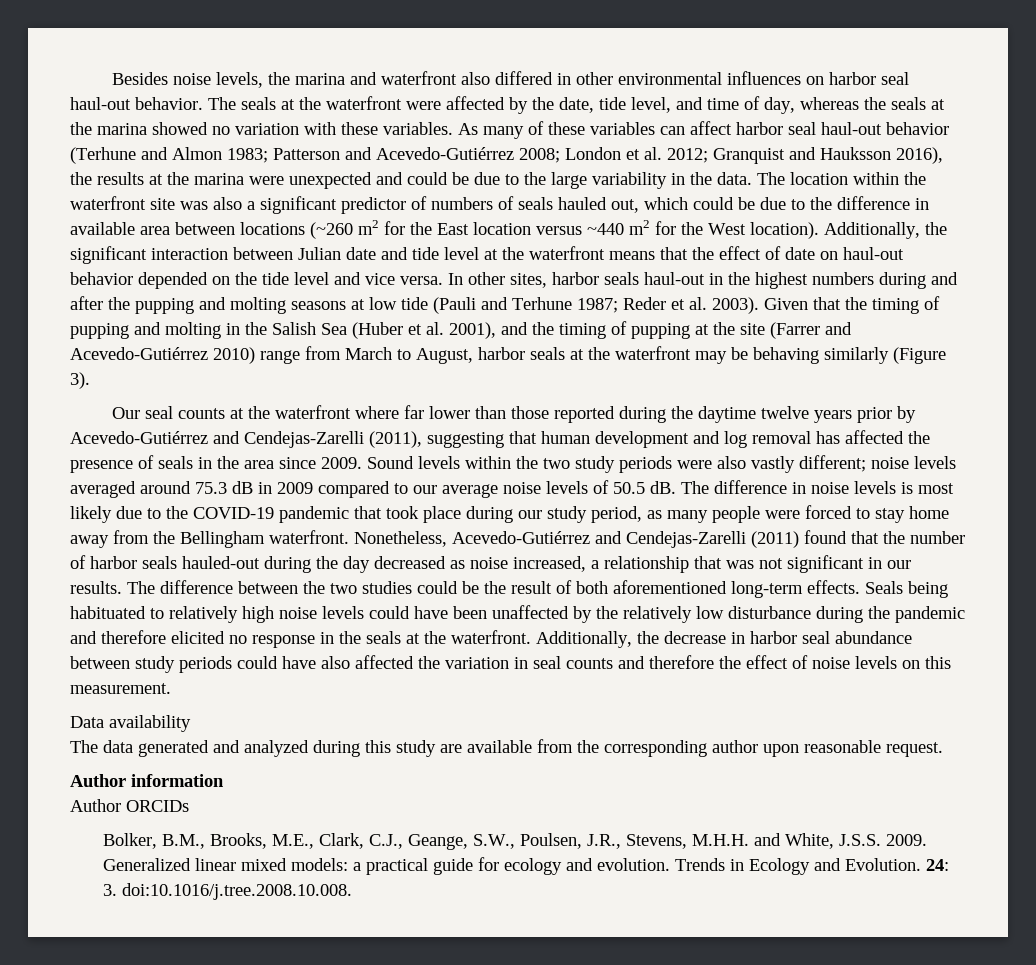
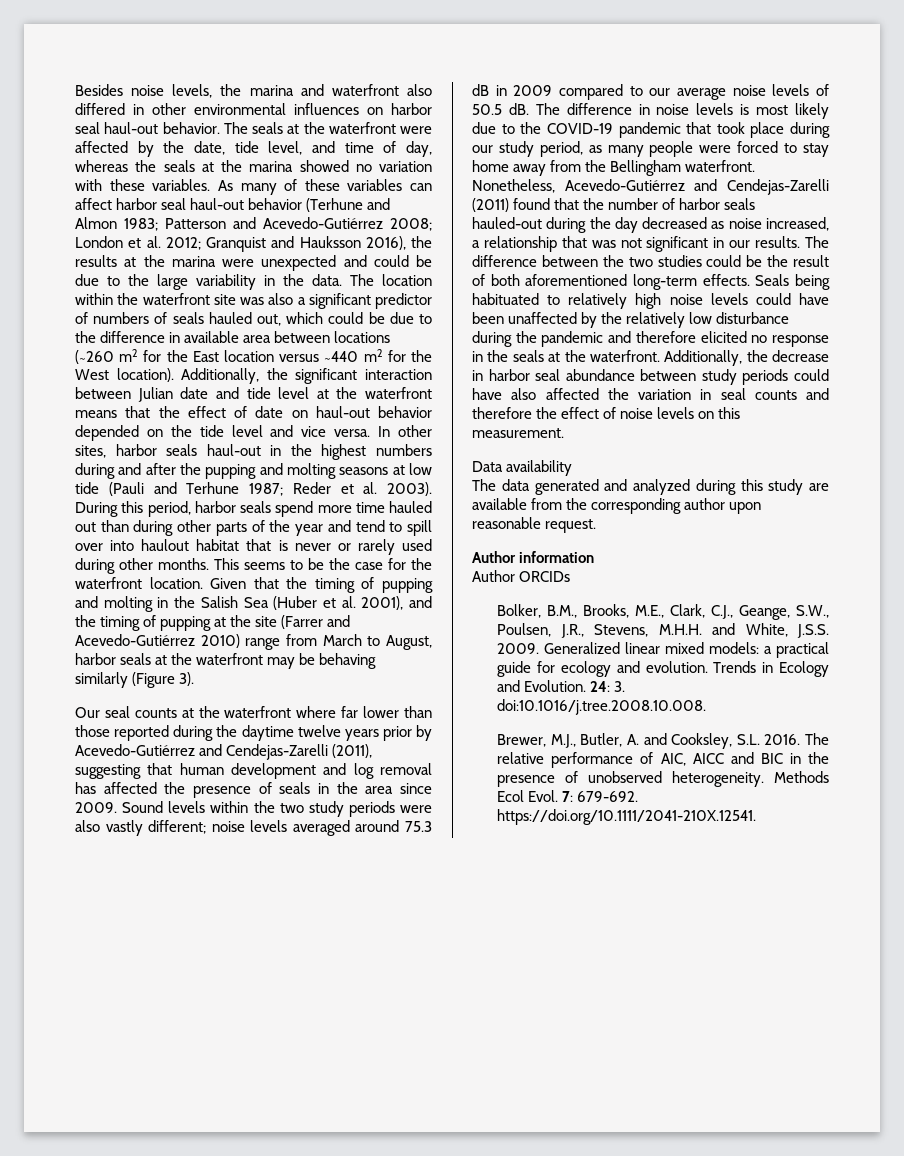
+ During this period, harbor seals spend more time hauled out than during other parts of the year and tend to spill over into haulout habitat that is never or rarely used during other months. This seems to be the case for the waterfront location.
+ Brewer, M.J., Butler, A. and Cooksley, S.L. 2016. The relative performance of AIC, AICC and BIC in the presence of unobserved heterogeneity. Methods Ecol Evol. 7: 679-692. https://doi.org/10.1111/2041-210X.12541.

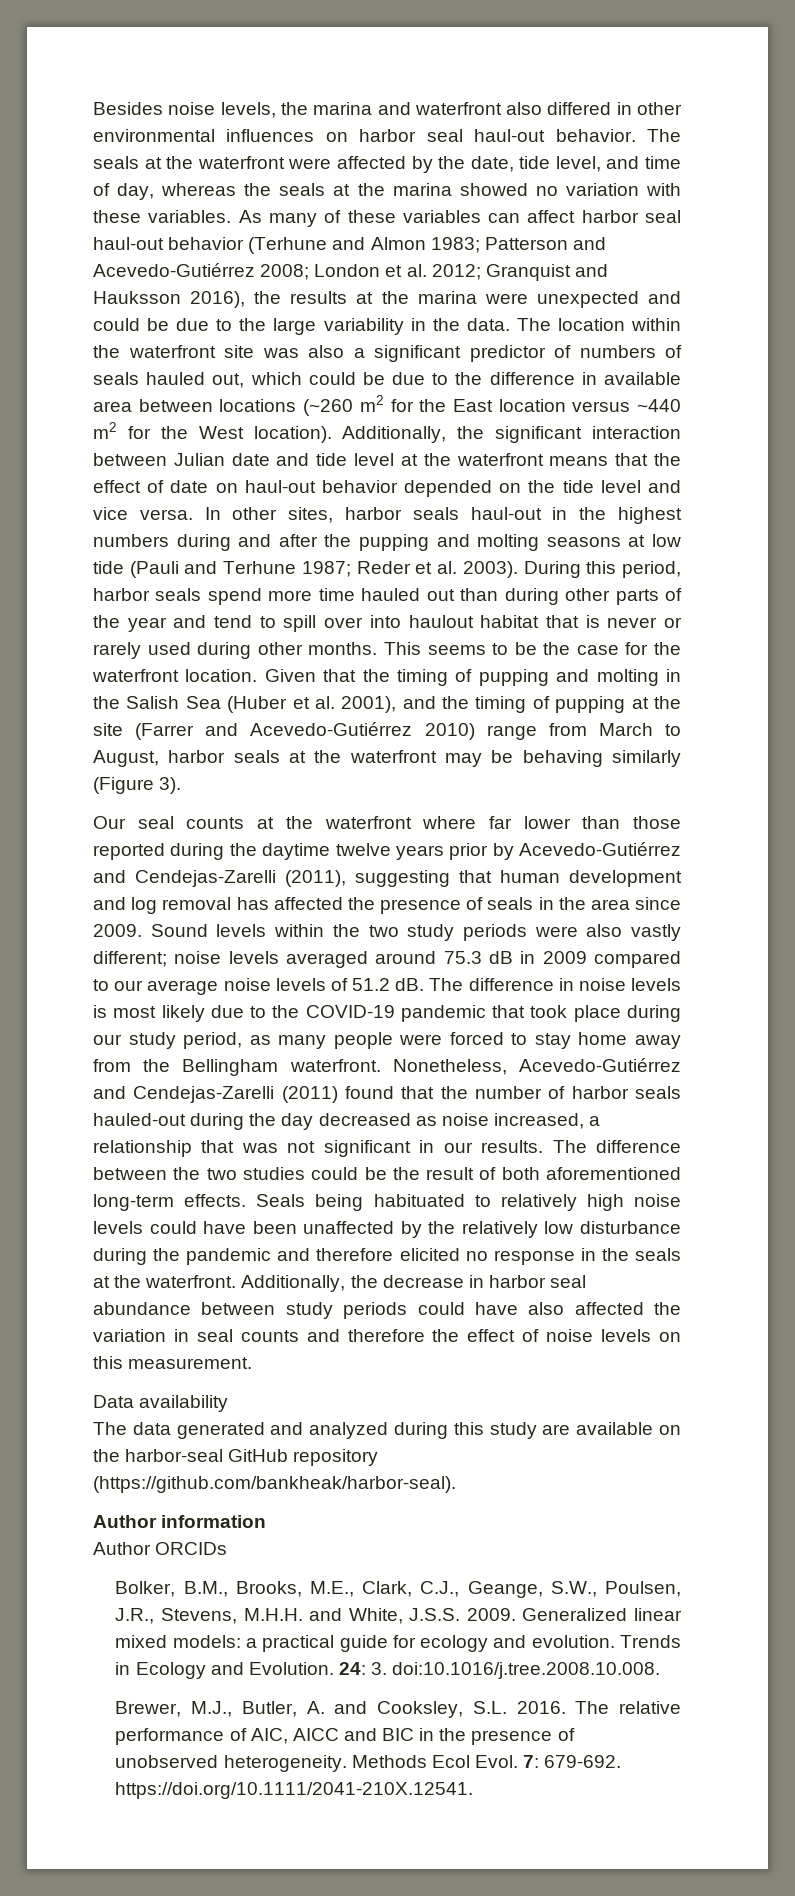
- Sound levels within the two study periods were also vastly different; noise levels averaged around 75.3 dB in 2009 compared to our average noise levels of 50.5 dB.
+ Sound levels within the two study periods were also vastly different; noise levels averaged around 75.3 dB in 2009 compared to our average noise levels of 51.2 dB.
- The data generated and analyzed during this study are available from the corresponding author upon reasonable request.
+ The data generated and analyzed during this study are available on the harbor-seal GitHub repository (https://github.com/bankheak/harbor-seal).

